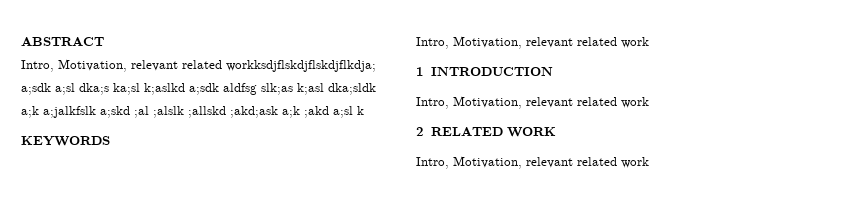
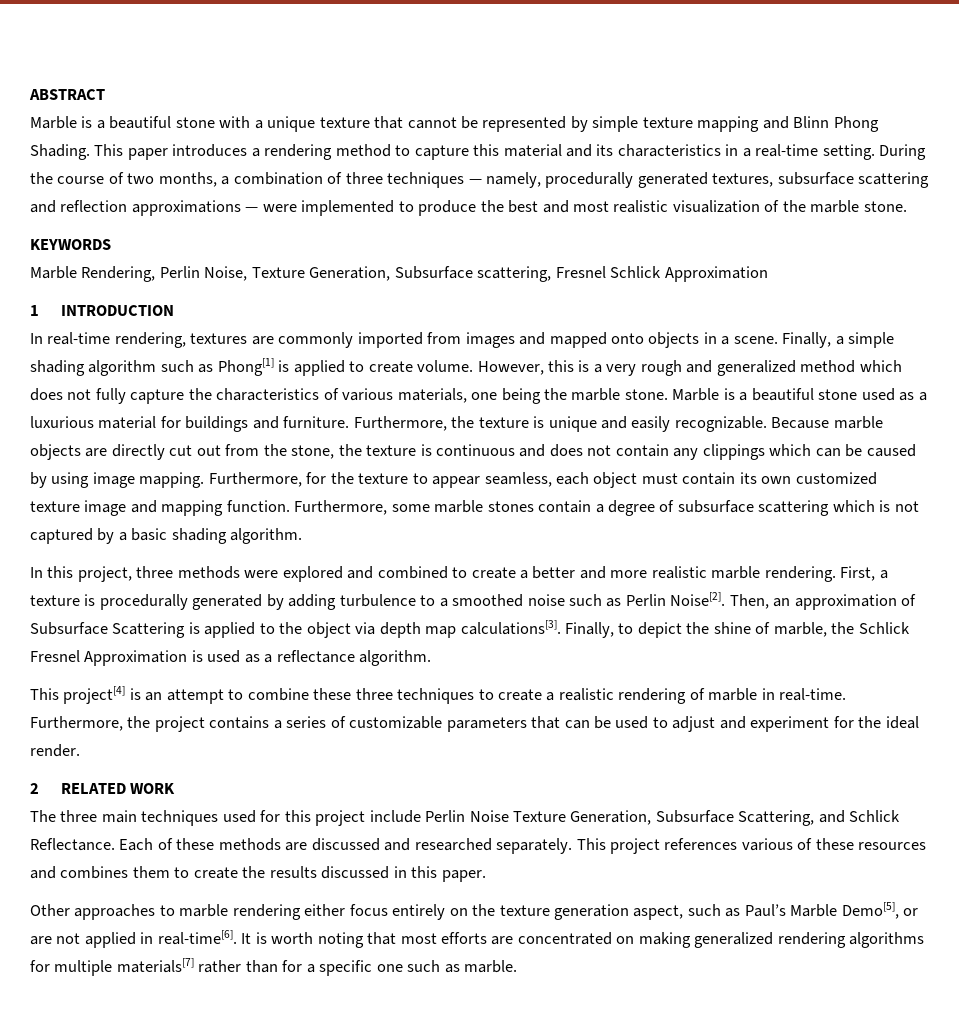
- Intro, Motivation, relevant related workksdjflskdjflskdjflkdja; a;sdk a;sl dka;s ka;sl k;aslkd a;sdk aldfsg slk;as k;asl dka;sldk a;k a;jalkfslk a;skd ;al ;alslk ;allskd ;akd;ask a;k ;akd a;sl k
+ Marble is a beautiful stone with a unique texture that cannot be represented by simple texture mapping and Blinn Phong Shading. This paper introduces a rendering method to capture this material and its characteristics in a real-time setting. During the course of two months, a combination of three techniques — namely, procedurally generated textures, subsurface scattering and reflection approximations — were implemented to produce the best and most realistic visualization of the marble stone.
  KEYWORDS
- Intro, Motivation, relevant related work
+ Marble Rendering, Perlin Noise, Texture Generation, Subsurface scattering, Fresnel Schlick Approximation
  1 INTRODUCTION
- Intro, Motivation, relevant related work
+ In real-time rendering, textures are commonly imported from images and mapped onto objects in a scene. Finally, a simple shading algorithm such as Phong[1] is applied to create volume. However, this is a very rough and generalized method which does not fully capture the characteristics of various materials, one being the marble stone. Marble is a beautiful stone used as a luxurious material for buildings and furniture. Furthermore, the texture is unique and easily recognizable. Because marble objects are directly cut out from the stone, the texture is continuous and does not contain any clippings which can be caused by using image mapping. Furthermore, for the texture to appear seamless, each object must contain its own customized texture image and mapping function. Furthermore, some marble stones contain a degree of subsurface scattering which is not captured by a basic shading algorithm.
+ In this project, three methods were explored and combined to create a better and more realistic marble rendering. First, a texture is procedurally generated by adding turbulence to a smoothed noise such as Perlin Noise[2]. Then, an approximation of Subsurface Scattering is applied to the object via depth map calculations[3]. Finally, to depict the shine of marble, the Schlick Fresnel Approximation is used as a reflectance algorithm.
+ This project[4] is an attempt to combine these three techniques to create a realistic rendering of marble in real-time. Furthermore, the project contains a series of customizable parameters that can be used to adjust and experiment for the ideal render.
  2 RELATED WORK
- Intro, Motivation, relevant related work
+ The three main techniques used for this project include Perlin Noise Texture Generation, Subsurface Scattering, and Schlick Reflectance. Each of these methods are discussed and researched separately. This project references various of these resources and combines them to create the results discussed in this paper.
+ Other approaches to marble rendering either focus entirely on the texture generation aspect, such as Paul’s Marble Demo[5], or are not applied in real-time[6]. It is worth noting that most efforts are concentrated on making generalized rendering algorithms for multiple materials[7] rather than for a specific one such as marble.

